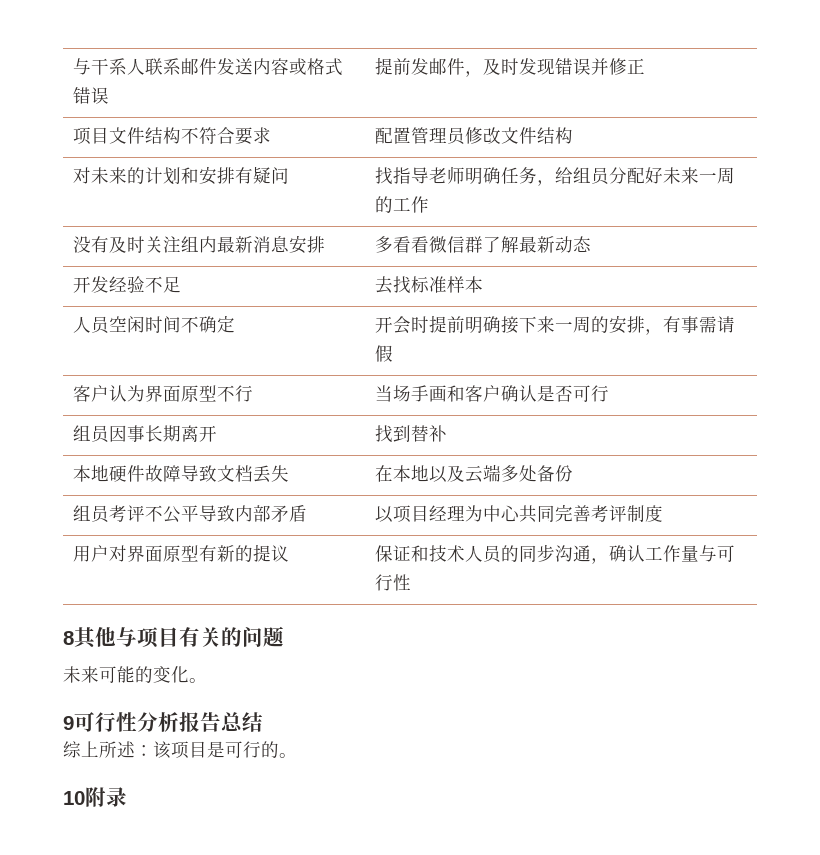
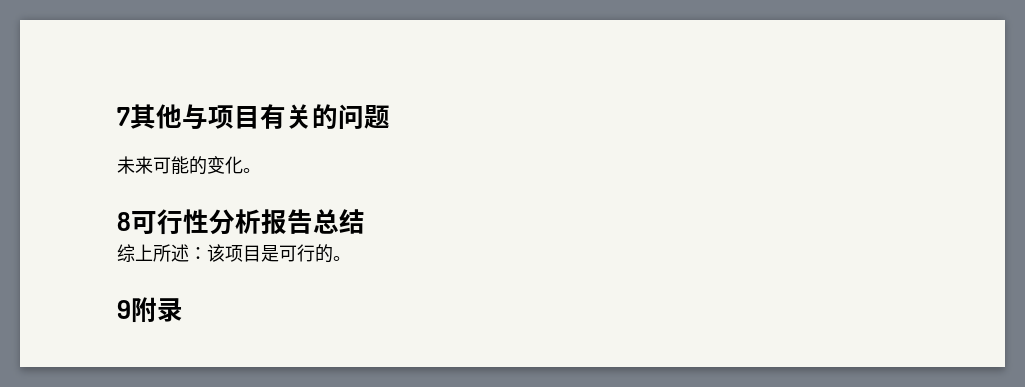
- 与干系人联系邮件发送内容或格式错误 | 提前发邮件，及时发现错误并修正
- 项目文件结构不符合要求 | 配置管理员修改文件结构
- 对未来的计划和安排有疑问 | 找指导老师明确任务，给组员分配好未来一周的工作
- 没有及时关注组内最新消息安排 | 多看看微信群了解最新动态
- 开发经验不足 | 去找标准样本
- 人员空闲时间不确定 | 开会时提前明确接下来一周的安排，有事需请假
- 客户认为界面原型不行 | 当场手画和客户确认是否可行
- 组员因事长期离开 | 找到替补
- 本地硬件故障导致文档丢失 | 在本地以及云端多处备份
- 组员考评不公平导致内部矛盾 | 以项目经理为中心共同完善考评制度
- 用户对界面原型有新的提议 | 保证和技术人员的同步沟通，确认工作量与可行性
- 8其他与项目有关的问题
+ 7其他与项目有关的问题
- 9可行性分析报告总结
+ 8可行性分析报告总结
- 10附录
+ 9附录

